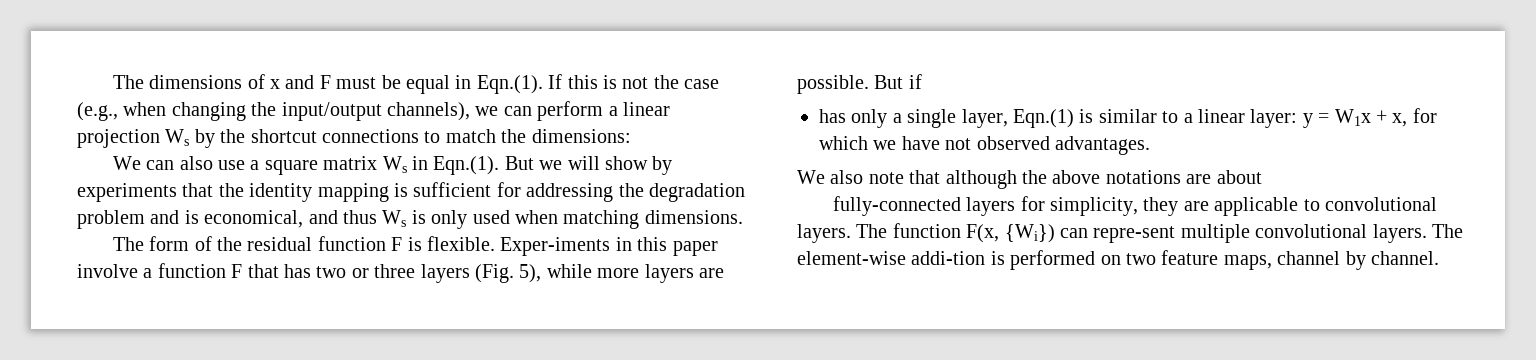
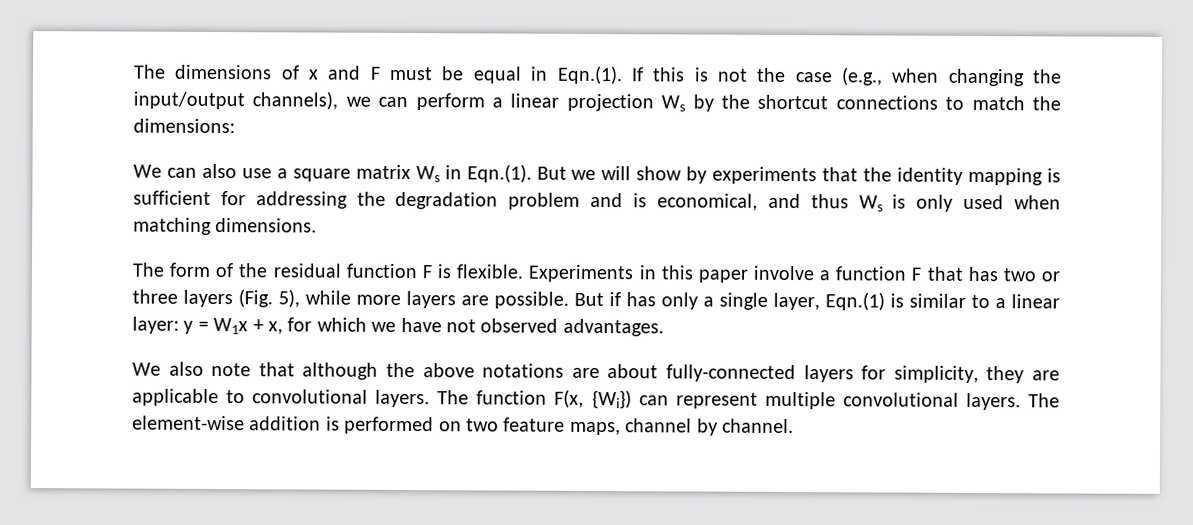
- Exper-iments in this paper involve a function F that has two or three layers (Fig. 5), while more layers are possible.
+ Experiments in this paper involve a function F that has two or three layers (Fig. 5), while more layers are possible.
- But if
- has only a single layer, Eqn.(1) is similar to a linear layer: y = W1x + x, for which we have not observed advantages.
+ But if has only a single layer, Eqn.(1) is similar to a linear layer: y = W1x + x, for which we have not observed advantages.
- We also note that although the above notations are about
- fully-connected layers for simplicity, they are applicable to convolutional layers.
+ We also note that although the above notations are about fully-connected layers for simplicity, they are applicable to convolutional layers.
- The function F(x, {Wi}) can repre-sent multiple convolutional layers.
+ The function F(x, {Wi}) can represent multiple convolutional layers.
- The element-wise addi-tion is performed on two feature maps, channel by channel.
+ The element-wise addition is performed on two feature maps, channel by channel.

